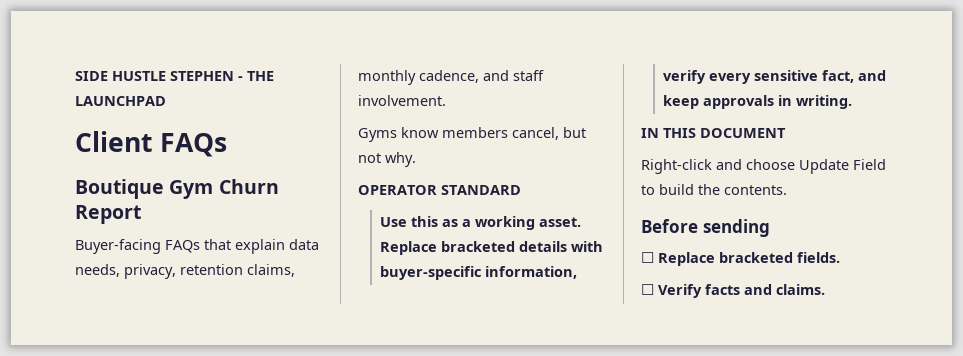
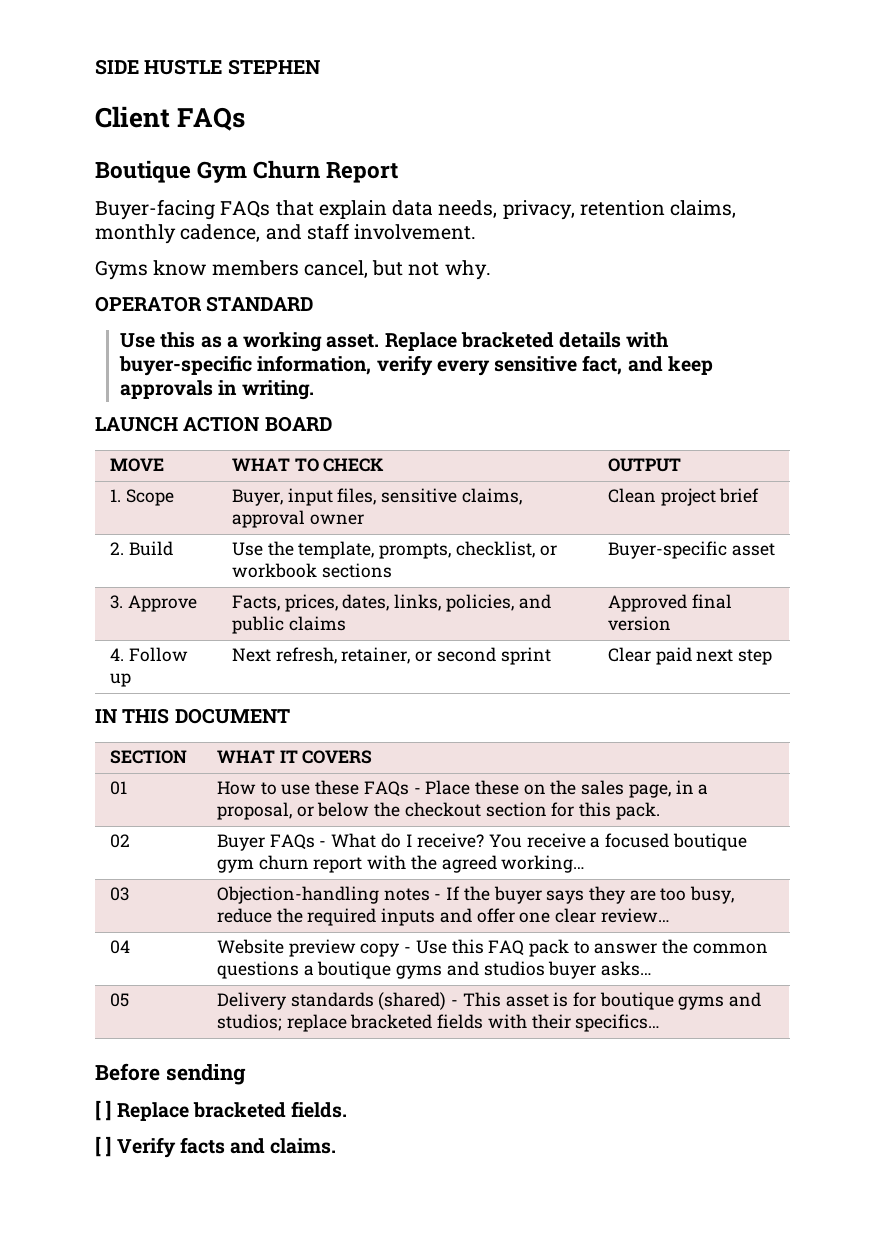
- SIDE HUSTLE STEPHEN - THE LAUNCHPAD
+ SIDE HUSTLE STEPHEN
+ LAUNCH ACTION BOARD
+ MOVE | WHAT TO CHECK | OUTPUT
+ 1. Scope | Buyer, input files, sensitive claims, approval owner | Clean project brief
+ 2. Build | Use the template, prompts, checklist, or workbook sections | Buyer-specific asset
+ 3. Approve | Facts, prices, dates, links, policies, and public claims | Approved final version
+ 4. Follow up | Next refresh, retainer, or second sprint | Clear paid next step
  IN THIS DOCUMENT
- Right-click and choose Update Field to build the contents.
+ SECTION | WHAT IT COVERS
+ 01 | How to use these FAQs - Place these on the sales page, in a proposal, or below the checkout section for this pack.
+ 02 | Buyer FAQs - What do I receive? You receive a focused boutique gym churn report with the agreed working…
+ 03 | Objection-handling notes - If the buyer says they are too busy, reduce the required inputs and offer one clear review…
+ 04 | Website preview copy - Use this FAQ pack to answer the common questions a boutique gyms and studios buyer asks…
+ 05 | Delivery standards (shared) - This asset is for boutique gyms and studios; replace bracketed fields with their specifics…
- ☐ Replace bracketed fields.
+ [ ] Replace bracketed fields.
- ☐ Verify facts and claims.
+ [ ] Verify facts and claims.

